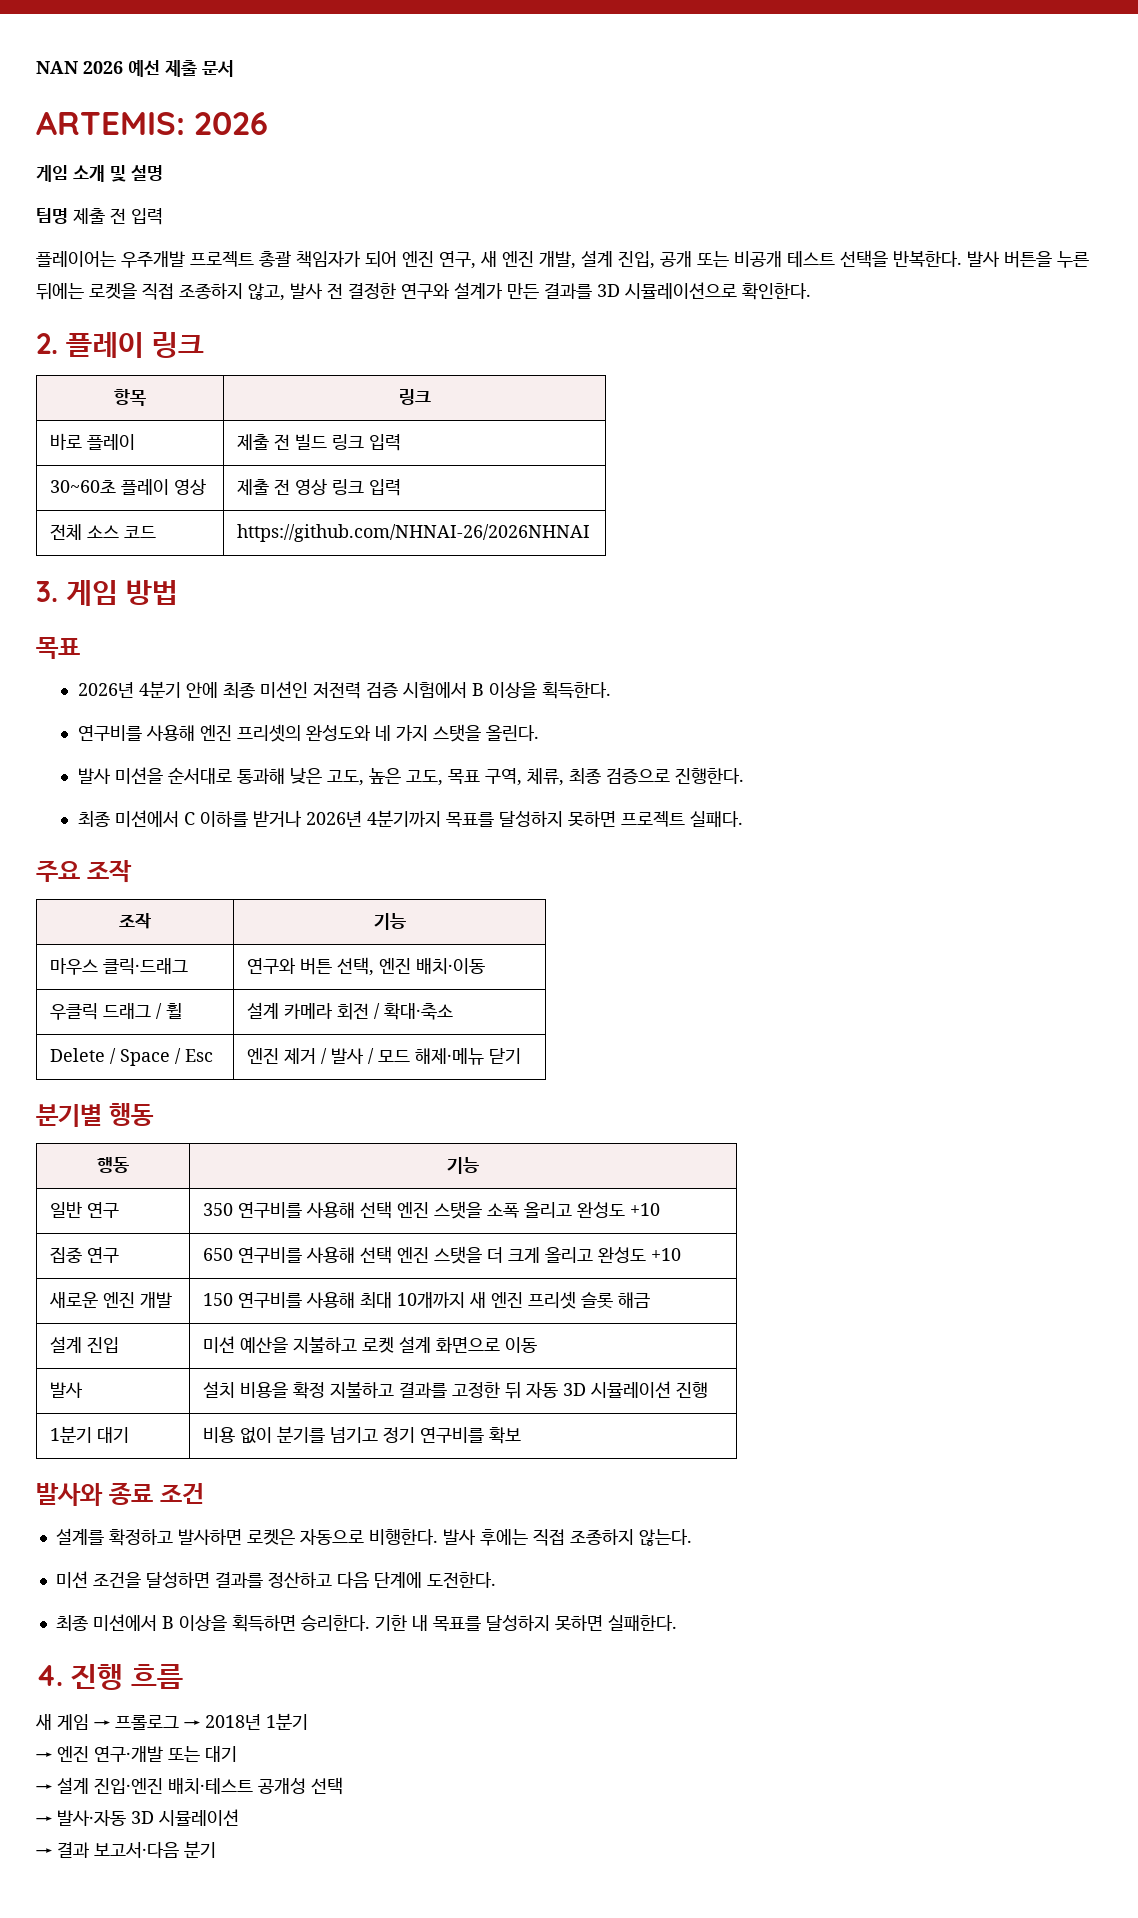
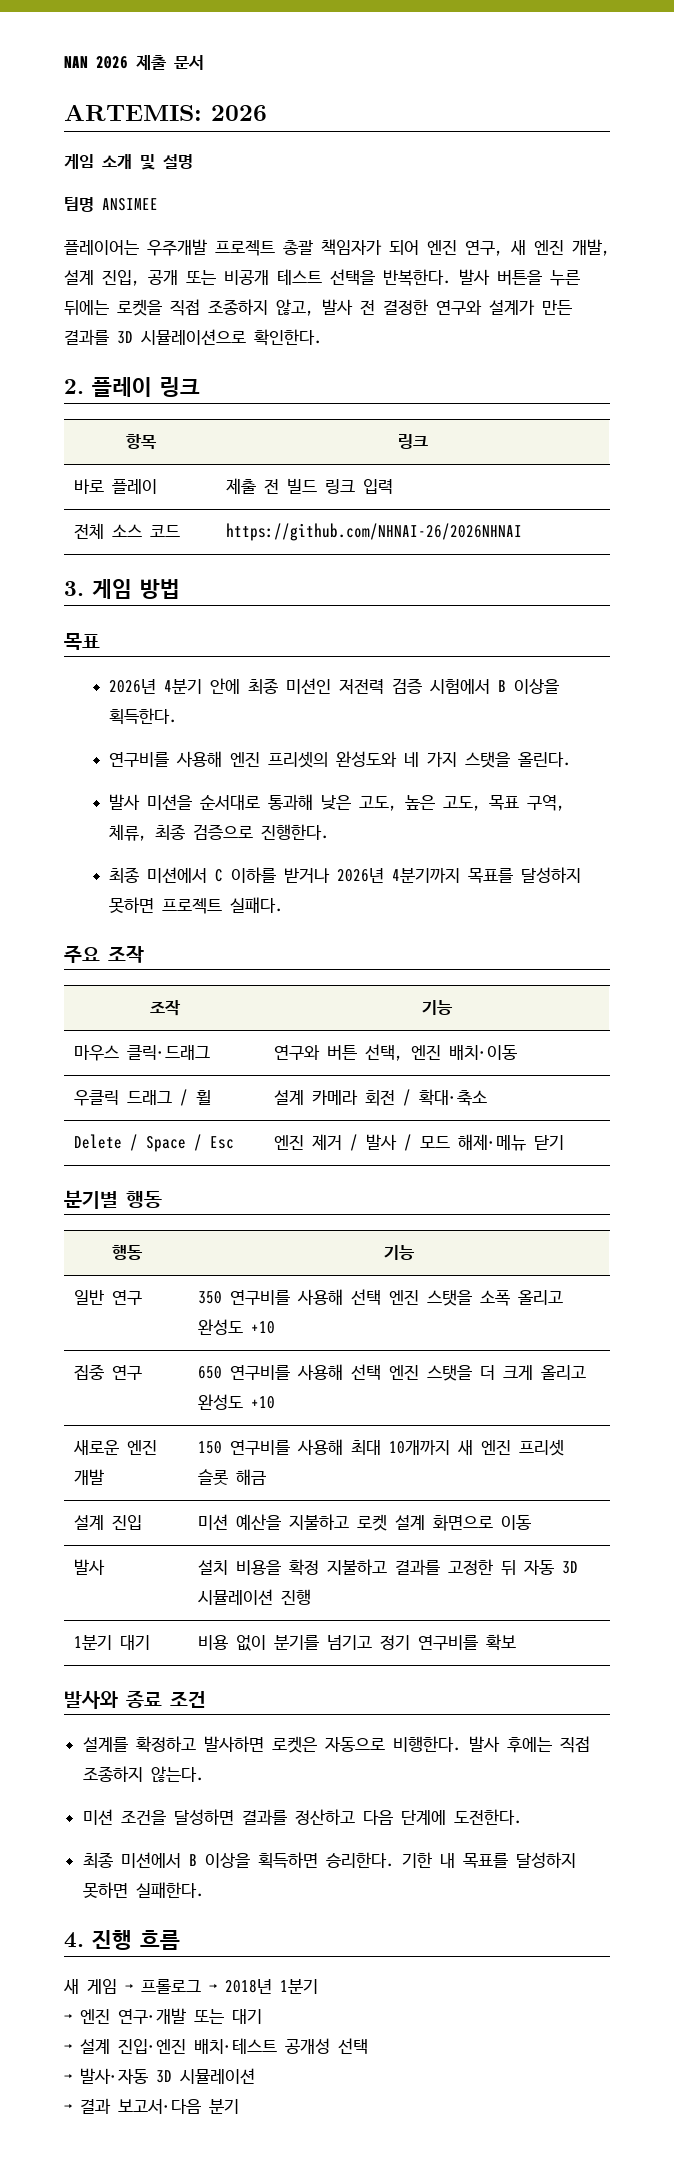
- NAN 2026 예선 제출 문서
+ NAN 2026 제출 문서
- 팀명 제출 전 입력
+ 팀명 ANSIMEE
- 30~60초 플레이 영상 | 제출 전 영상 링크 입력

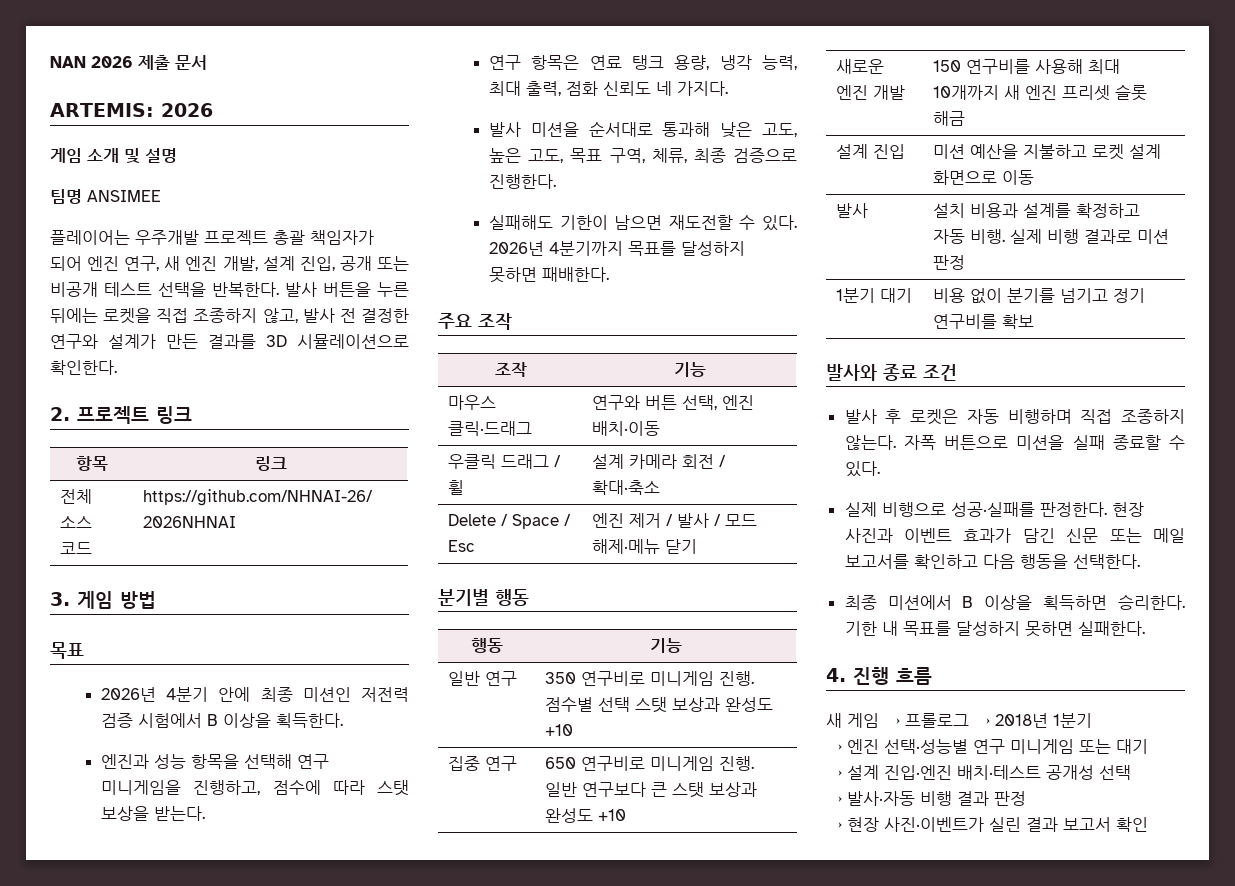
- 2. 플레이 링크
+ 2. 프로젝트 링크
- 바로 플레이 | 제출 전 빌드 링크 입력
- 연구비를 사용해 엔진 프리셋의 완성도와 네 가지 스탯을 올린다.
+ 엔진과 성능 항목을 선택해 연구 미니게임을 진행하고, 점수에 따라 스탯 보상을 받는다.
+ 연구 항목은 연료 탱크 용량, 냉각 능력, 최대 출력, 점화 신뢰도 네 가지다.
- 최종 미션에서 C 이하를 받거나 2026년 4분기까지 목표를 달성하지 못하면 프로젝트 실패다.
+ 실패해도 기한이 남으면 재도전할 수 있다. 2026년 4분기까지 목표를 달성하지 못하면 패배한다.
- 일반 연구 | 350 연구비를 사용해 선택 엔진 스탯을 소폭 올리고 완성도 +10
+ 일반 연구 | 350 연구비로 미니게임 진행. 점수별 선택 스탯 보상과 완성도 +10
- 집중 연구 | 650 연구비를 사용해 선택 엔진 스탯을 더 크게 올리고 완성도 +10
+ 집중 연구 | 650 연구비로 미니게임 진행. 일반 연구보다 큰 스탯 보상과 완성도 +10
- 발사 | 설치 비용을 확정 지불하고 결과를 고정한 뒤 자동 3D 시뮬레이션 진행
+ 발사 | 설치 비용과 설계를 확정하고 자동 비행. 실제 비행 결과로 미션 판정
- 설계를 확정하고 발사하면 로켓은 자동으로 비행한다. 발사 후에는 직접 조종하지 않는다.
- 미션 조건을 달성하면 결과를 정산하고 다음 단계에 도전한다.
+ 발사 후 로켓은 자동 비행하며 직접 조종하지 않는다. 자폭 버튼으로 미션을 실패 종료할 수 있다.
+ 실제 비행으로 성공·실패를 판정한다. 현장 사진과 이벤트 효과가 담긴 신문 또는 메일 보고서를 확인하고 다음 행동을 선택한다.
- → 엔진 연구·개발 또는 대기
+ → 엔진 선택·성능별 연구 미니게임 또는 대기
- → 발사·자동 3D 시뮬레이션
- → 결과 보고서·다음 분기
+ → 발사·자동 비행 결과 판정
+ → 현장 사진·이벤트가 실린 결과 보고서 확인

